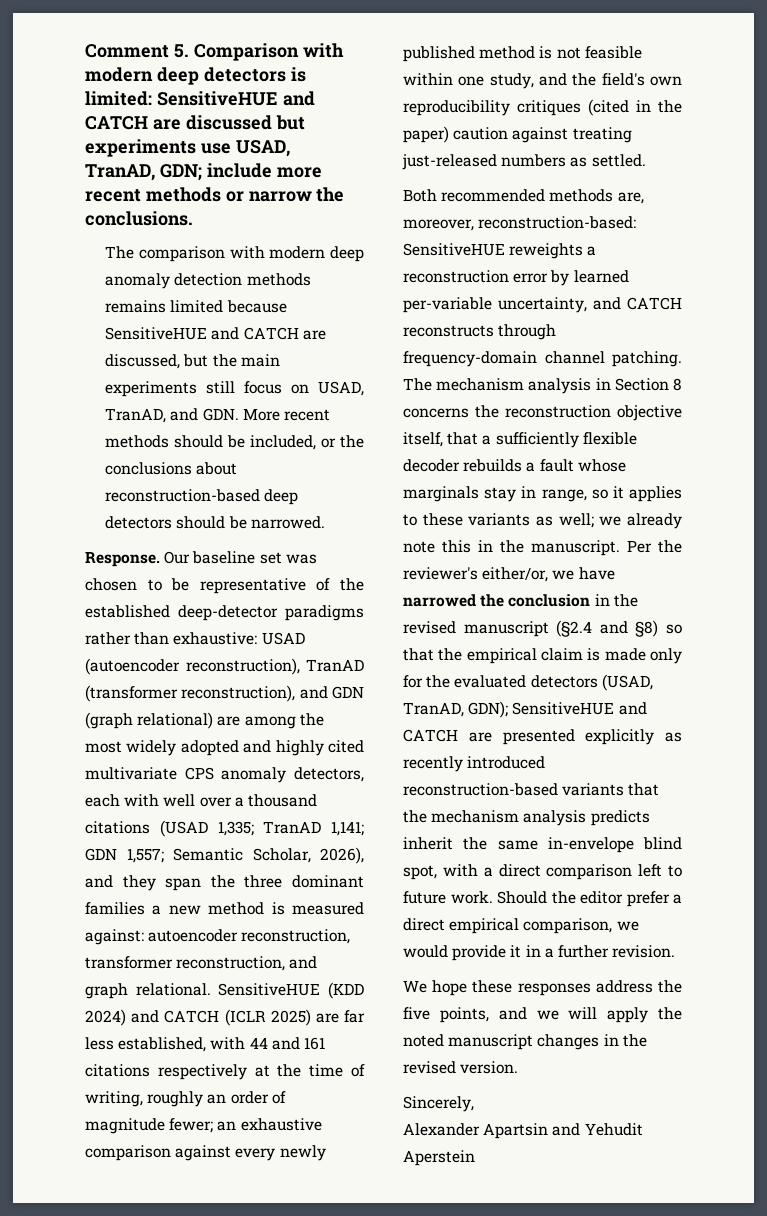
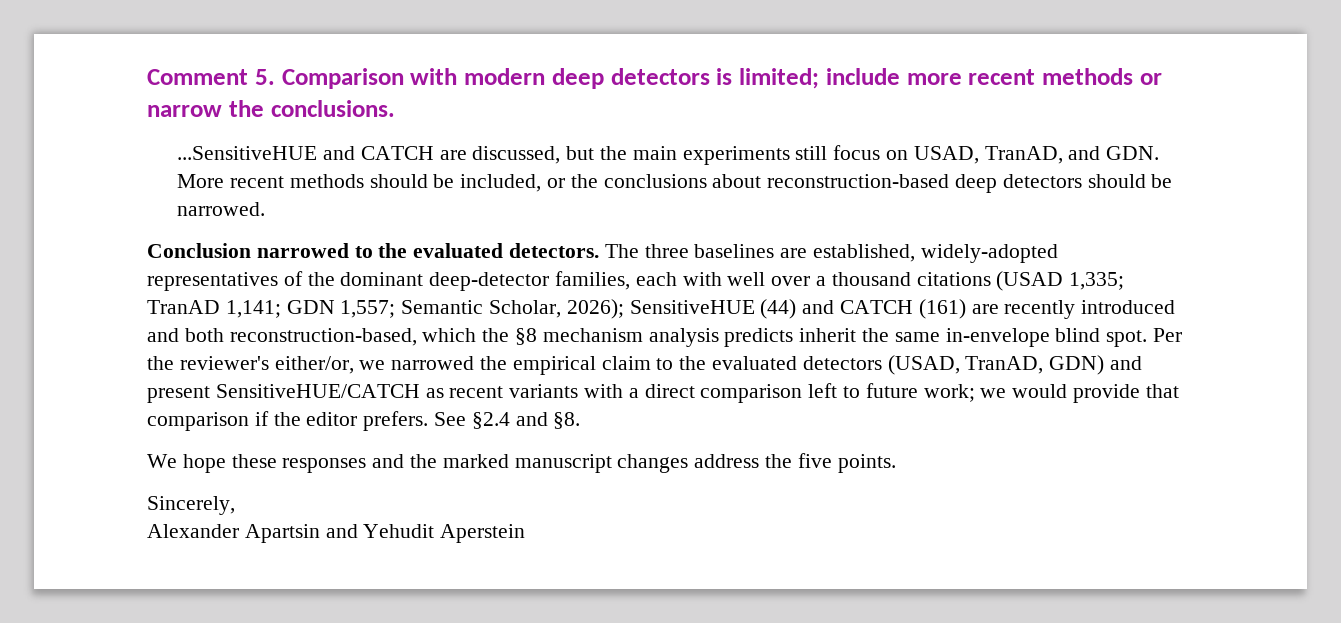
- Comment 5. Comparison with modern deep detectors is limited: SensitiveHUE and CATCH are discussed but experiments use USAD, TranAD, GDN; include more recent methods or narrow the conclusions.
+ Comment 5. Comparison with modern deep detectors is limited; include more recent methods or narrow the conclusions.
- The comparison with modern deep anomaly detection methods remains limited because SensitiveHUE and CATCH are discussed, but the main experiments still focus on USAD, TranAD, and GDN. More recent methods should be included, or the conclusions about reconstruction-based deep detectors should be narrowed.
+ ...SensitiveHUE and CATCH are discussed, but the main experiments still focus on USAD, TranAD, and GDN. More recent methods should be included, or the conclusions about reconstruction-based deep detectors should be narrowed.
- Response. Our baseline set was chosen to be representative of the established deep-detector paradigms rather than exhaustive: USAD (autoencoder reconstruction), TranAD (transformer reconstruction), and GDN (graph relational) are among the most widely adopted and highly cited multivariate CPS anomaly detectors, each with well over a thousand citations (USAD 1,335; TranAD 1,141; GDN 1,557; Semantic Scholar, 2026), and they span the three dominant families a new method is measured against: autoencoder reconstruction, transformer reconstruction, and graph relational. SensitiveHUE (KDD 2024) and CATCH (ICLR 2025) are far less established, with 44 and 161 citations respectively at the time of writing, roughly an order of magnitude fewer; an exhaustive comparison against every newly published method is not feasible within one study, and the field's own reproducibility critiques (cited in the paper) caution against treating just-released numbers as settled.
- Both recommended methods are, moreover, reconstruction-based: SensitiveHUE reweights a reconstruction error by learned per-variable uncertainty, and CATCH reconstructs through frequency-domain channel patching. The mechanism analysis in Section 8 concerns the reconstruction objective itself, that a sufficiently flexible decoder rebuilds a fault whose marginals stay in range, so it applies to these variants as well; we already note this in the manuscript. Per the reviewer's either/or, we have narrowed the conclusion in the revised manuscript (§2.4 and §8) so that the empirical claim is made only for the evaluated detectors (USAD, TranAD, GDN); SensitiveHUE and CATCH are presented explicitly as recently introduced reconstruction-based variants that the mechanism analysis predicts inherit the same in-envelope blind spot, with a direct comparison left to future work. Should the editor prefer a direct empirical comparison, we would provide it in a further revision.
- We hope these responses address the five points, and we will apply the noted manuscript changes in the revised version.
+ Conclusion narrowed to the evaluated detectors. The three baselines are established, widely-adopted representatives of the dominant deep-detector families, each with well over a thousand citations (USAD 1,335; TranAD 1,141; GDN 1,557; Semantic Scholar, 2026); SensitiveHUE (44) and CATCH (161) are recently introduced and both reconstruction-based, which the §8 mechanism analysis predicts inherit the same in-envelope blind spot. Per the reviewer's either/or, we narrowed the empirical claim to the evaluated detectors (USAD, TranAD, GDN) and present SensitiveHUE/CATCH as recent variants with a direct comparison left to future work; we would provide that comparison if the editor prefers. See §2.4 and §8.
+ We hope these responses and the marked manuscript changes address the five points.

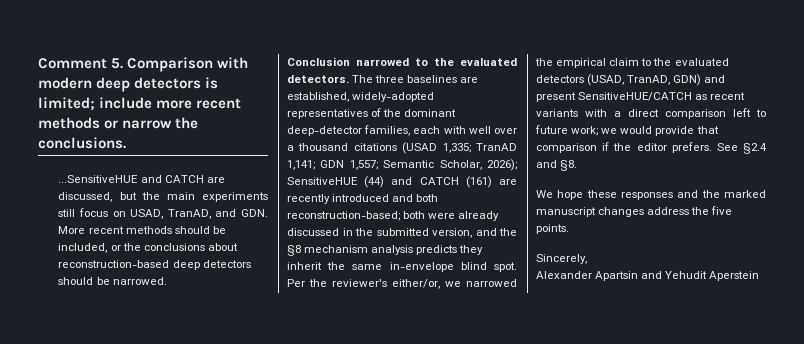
- The three baselines are established, widely-adopted representatives of the dominant deep-detector families, each with well over a thousand citations (USAD 1,335; TranAD 1,141; GDN 1,557; Semantic Scholar, 2026); SensitiveHUE (44) and CATCH (161) are recently introduced and both reconstruction-based, which the §8 mechanism analysis predicts inherit the same in-envelope blind spot.
+ The three baselines are established, widely-adopted representatives of the dominant deep-detector families, each with well over a thousand citations (USAD 1,335; TranAD 1,141; GDN 1,557; Semantic Scholar, 2026); SensitiveHUE (44) and CATCH (161) are recently introduced and both reconstruction-based; both were already discussed in the submitted version, and the §8 mechanism analysis predicts they inherit the same in-envelope blind spot.

